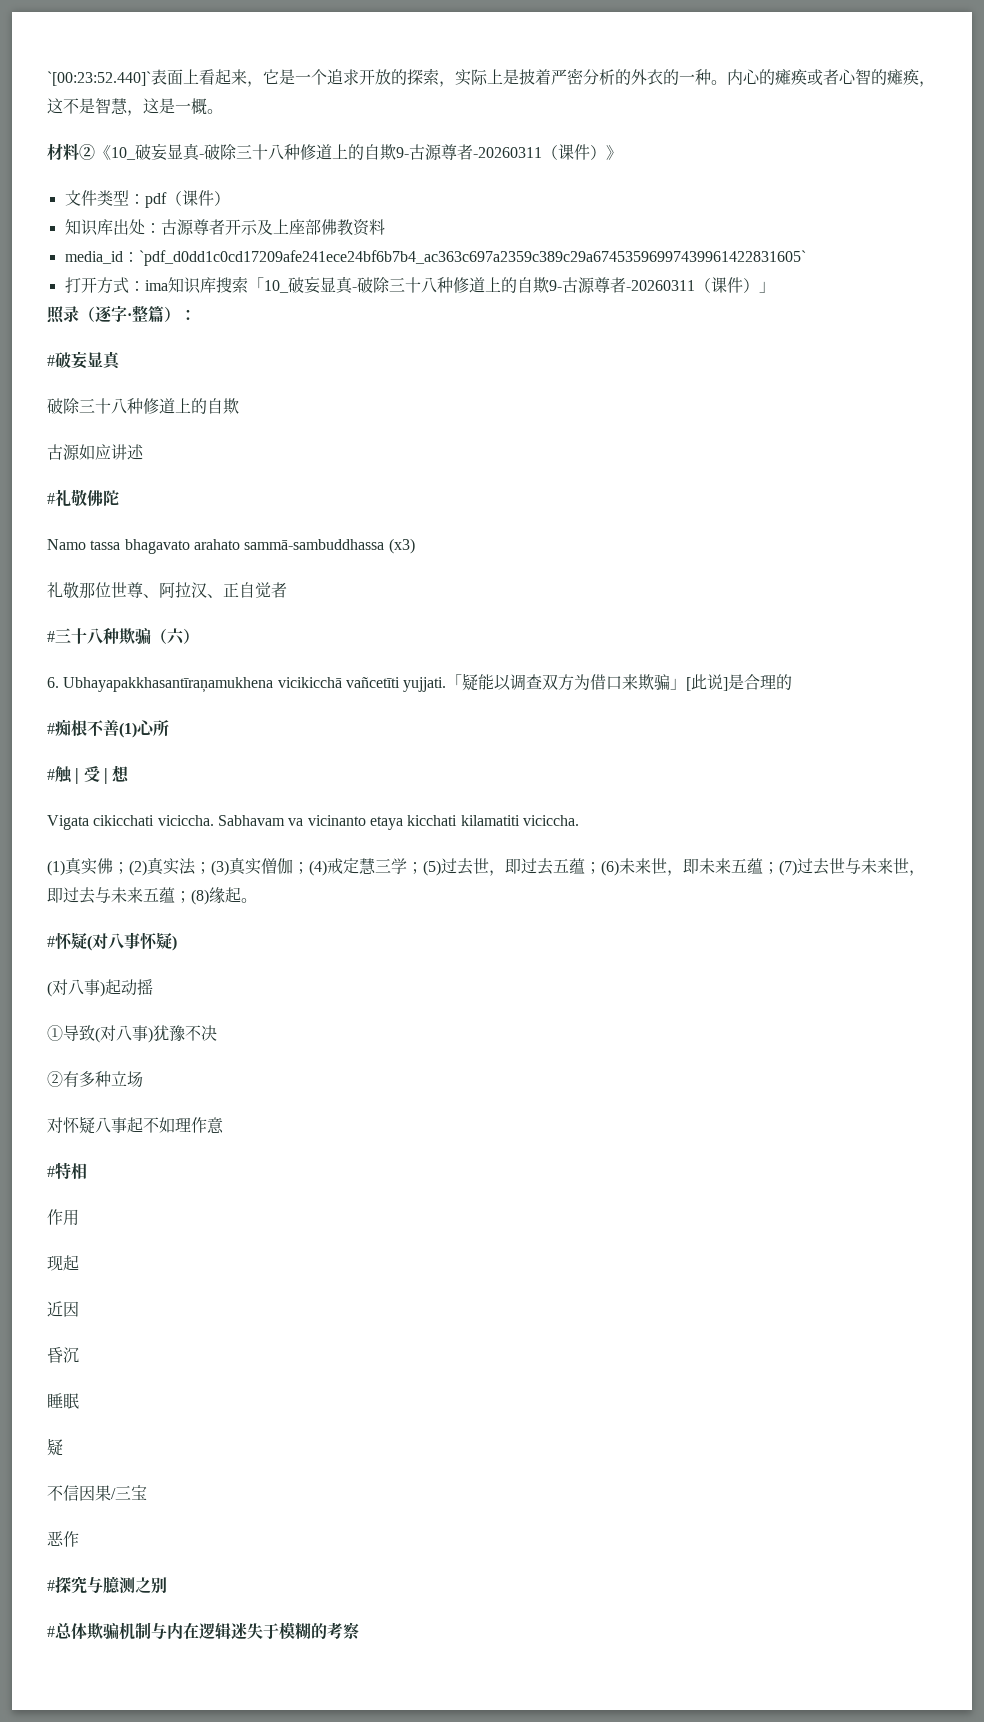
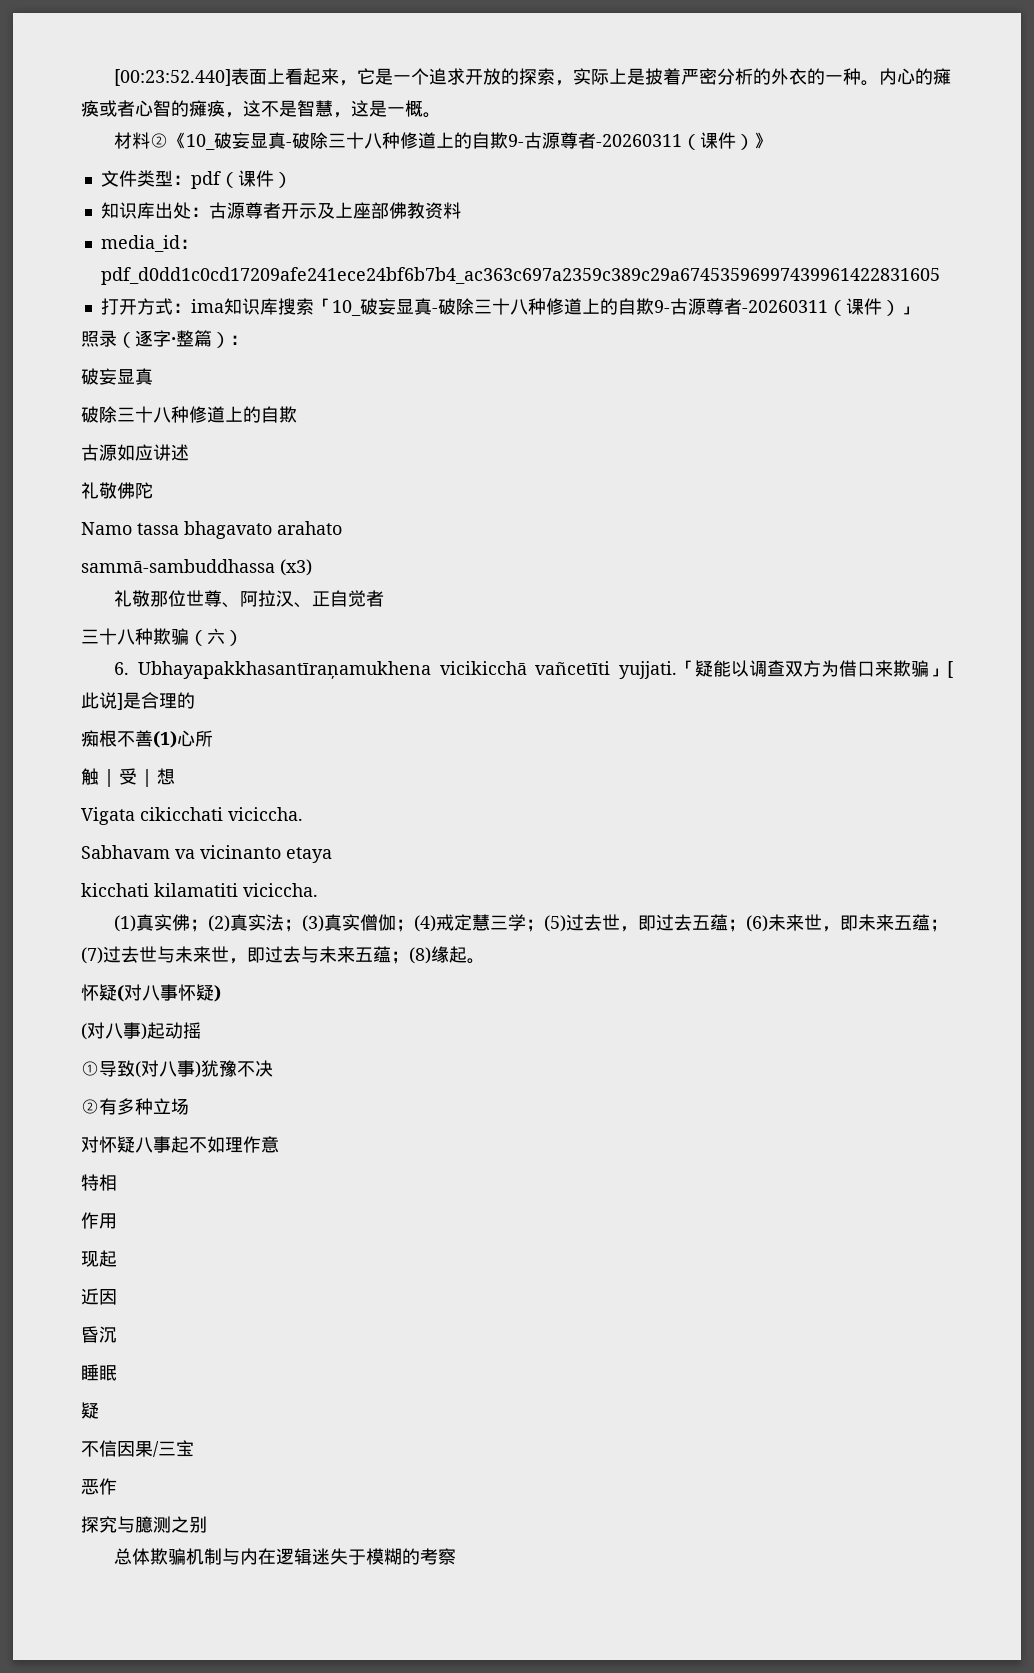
- `[00:23:52.440]`表面上看起来，它是一个追求开放的探索，实际上是披着严密分析的外衣的一种。
+ [00:23:52.440]表面上看起来，它是一个追求开放的探索，实际上是披着严密分析的外衣的一种。
- media_id：`pdf_d0dd1c0cd17209afe241ece24bf6b7b4_ac363c697a2359c389c29a67453596997439961422831605`
+ media_id：pdf_d0dd1c0cd17209afe241ece24bf6b7b4_ac363c697a2359c389c29a67453596997439961422831605
  照录（逐字·整篇）：
- #破妄显真
+ 破妄显真
- #礼敬佛陀
+ 礼敬佛陀
- Namo tassa bhagavato arahato sammā-sambuddhassa (x3)
+ Namo tassa bhagavato arahato
+ sammā-sambuddhassa (x3)
- #三十八种欺骗（六）
+ 三十八种欺骗（六）
- #痴根不善(1)心所
+ 痴根不善(1)心所
- #触 | 受 | 想
+ 触 | 受 | 想
- Vigata cikicchati viciccha. Sabhavam va vicinanto etaya kicchati kilamatiti viciccha.
+ Vigata cikicchati viciccha.
+ Sabhavam va vicinanto etaya
+ kicchati kilamatiti viciccha.
- #怀疑(对八事怀疑)
+ 怀疑(对八事怀疑)
- #特相
+ 特相
- #探究与臆测之别
+ 探究与臆测之别
- #总体欺骗机制与内在逻辑迷失于模糊的考察
+ 总体欺骗机制与内在逻辑迷失于模糊的考察

